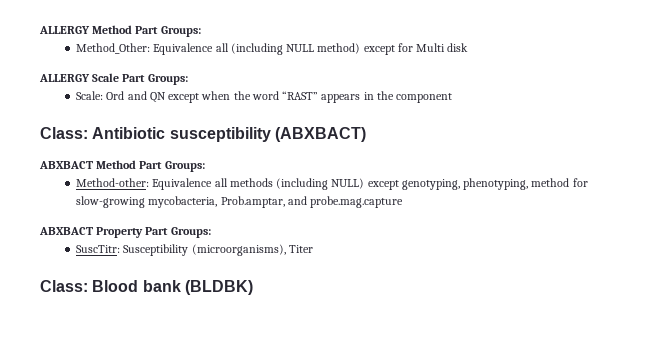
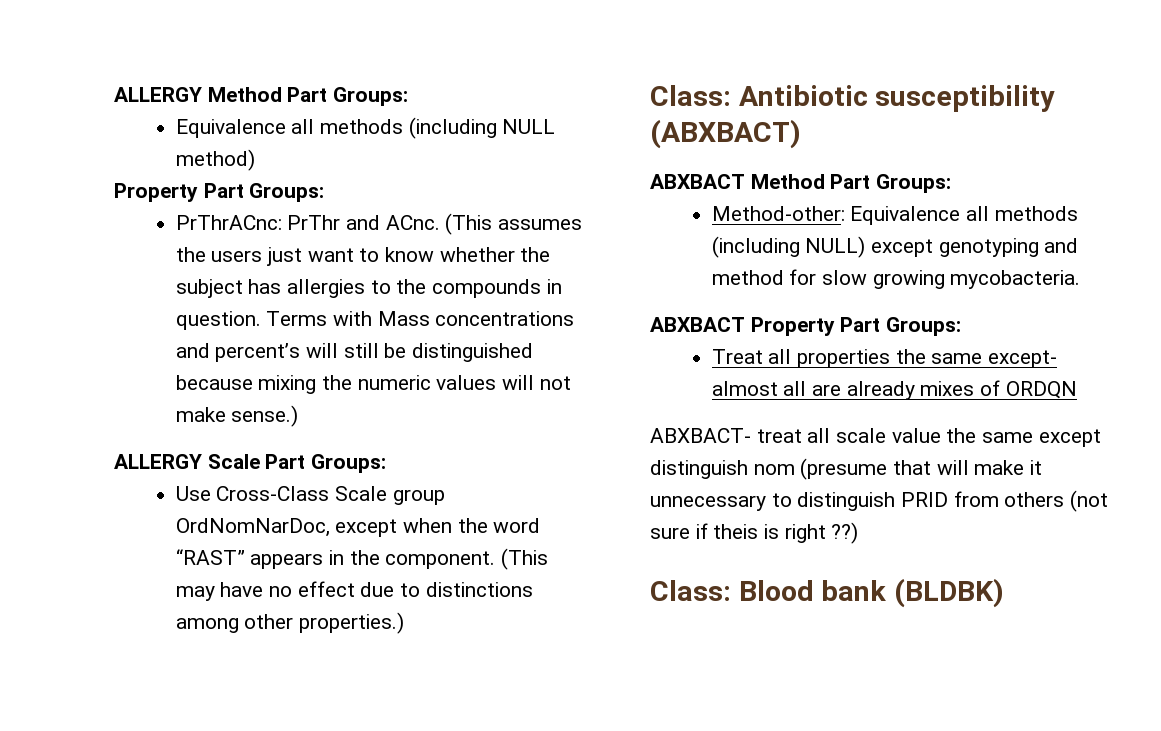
- Method_Other: Equivalence all (including NULL method) except for Multi disk
+ Equivalence all methods (including NULL method)
+ Property Part Groups:
+ PrThrACnc: PrThr and ACnc. (This assumes the users just want to know whether the subject has allergies to the compounds in question. Terms with Mass concentrations and percent’s will still be distinguished because mixing the numeric values will not make sense.)
- Scale: Ord and QN except when the word “RAST” appears in the component
+ Use Cross-Class Scale group OrdNomNarDoc, except when the word “RAST” appears in the component. (This may have no effect due to distinctions among other properties.)
- Method-other: Equivalence all methods (including NULL) except genotyping, phenotyping, method for slow-growing mycobacteria, Prob.amptar, and probe.mag.capture
+ Method-other: Equivalence all methods (including NULL) except genotyping and method for slow growing mycobacteria.
  ABXBACT Property Part Groups:
- SuscTitr: Susceptibility (microorganisms), Titer
+ Treat all properties the same except- almost all are already mixes of ORDQN
+ ABXBACT- treat all scale value the same except distinguish nom (presume that will make it unnecessary to distinguish PRID from others (not sure if theis is right ??)

